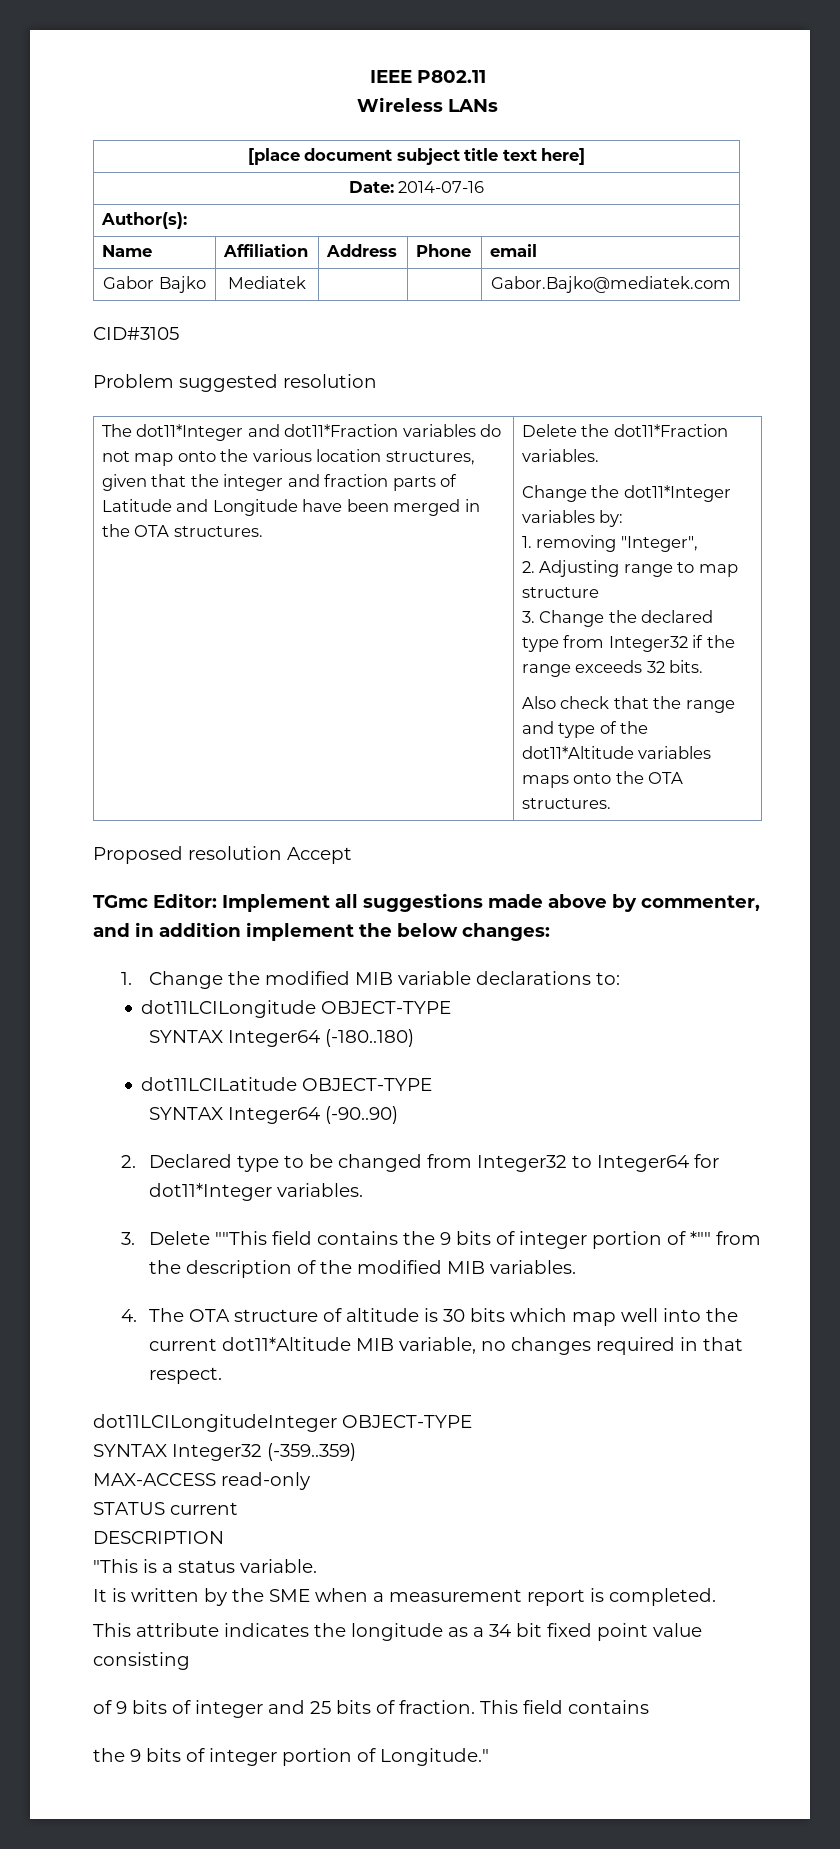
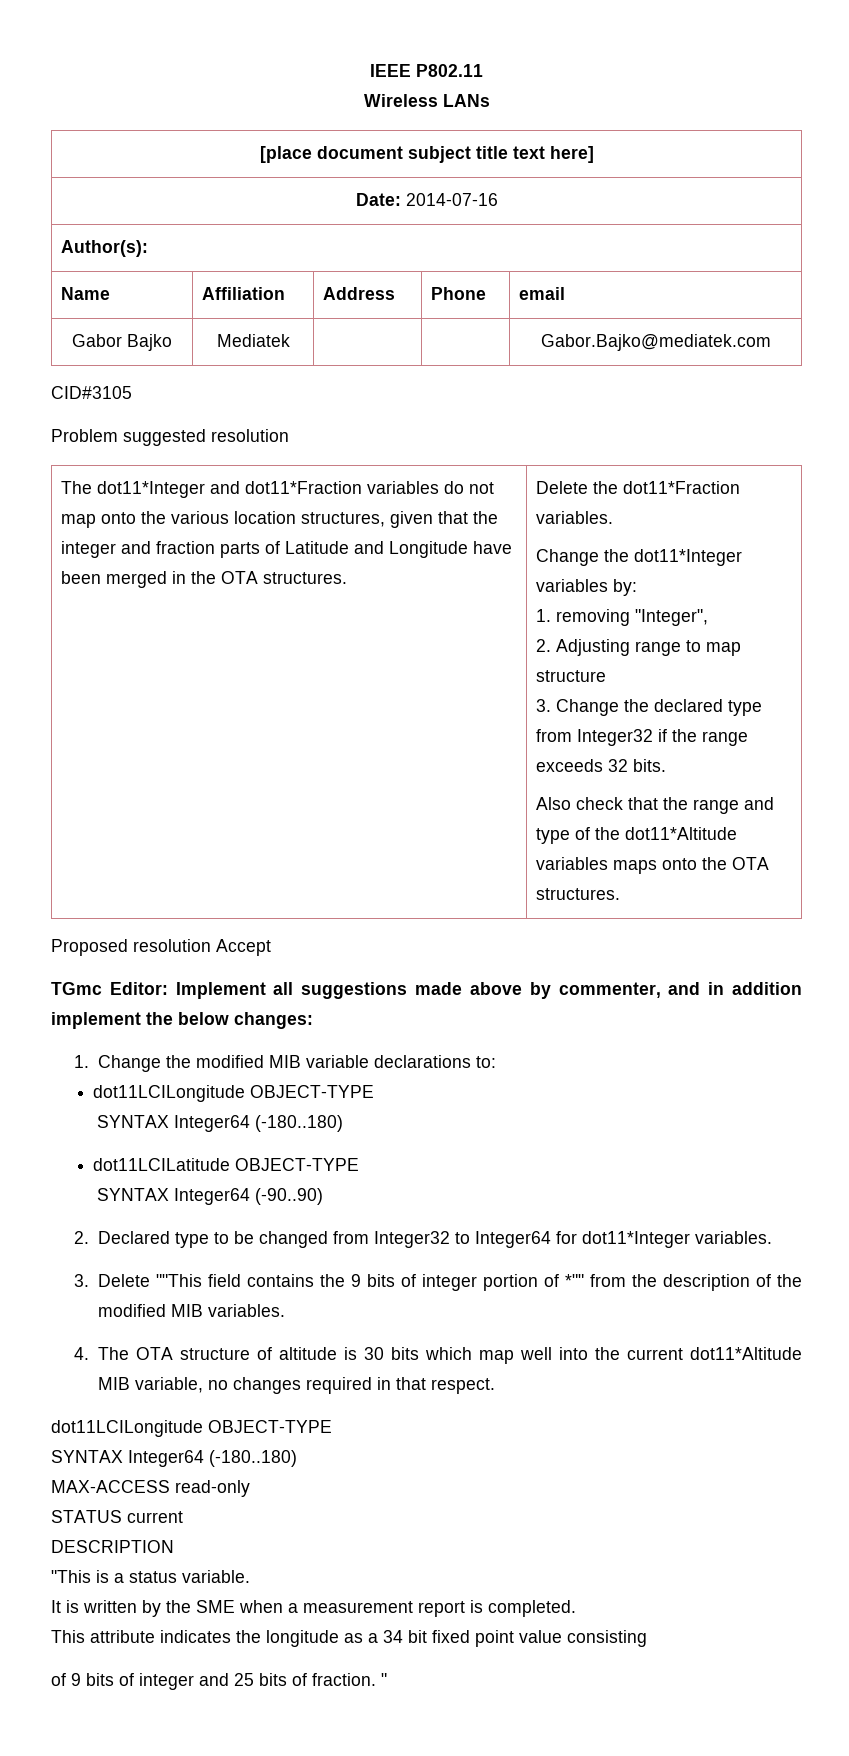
  4. The OTA structure of altitude is 30 bits which map well into the current dot11*Altitude MIB variable, no changes required in that respect.
- dot11LCILongitudeInteger OBJECT-TYPE
- SYNTAX Integer32 (-359..359)
+ dot11LCILongitude OBJECT-TYPE
+ SYNTAX Integer64 (-180..180)
- This field contains
- the 9 bits of integer portion of Longitude."
+ "

